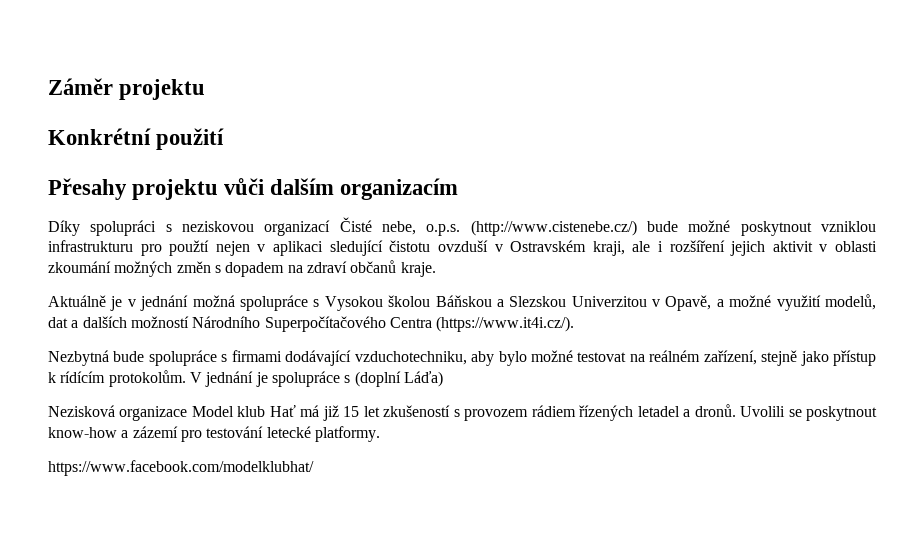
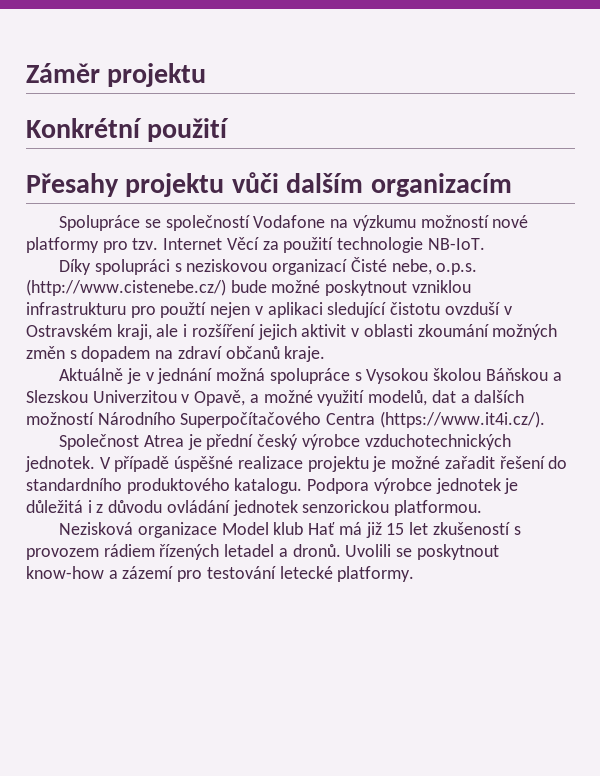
+ Spolupráce se společností Vodafone na výzkumu možností nové platformy pro tzv. Internet Věcí za použití technologie NB-IoT.
- Nezbytná bude spolupráce s firmami dodávající vzduchotechniku, aby bylo možné testovat na reálném zařízení, stejně jako přístup k rídícím protokolům. V jednání je spolupráce s (doplní Láďa)
+ Společnost Atrea je přední český výrobce vzduchotechnických jednotek. V případě úspěšné realizace projektu je možné zařadit řešení do standardního produktového katalogu. Podpora výrobce jednotek je důležitá i z důvodu ovládání jednotek senzorickou platformou.
- https://www.facebook.com/modelklubhat/

